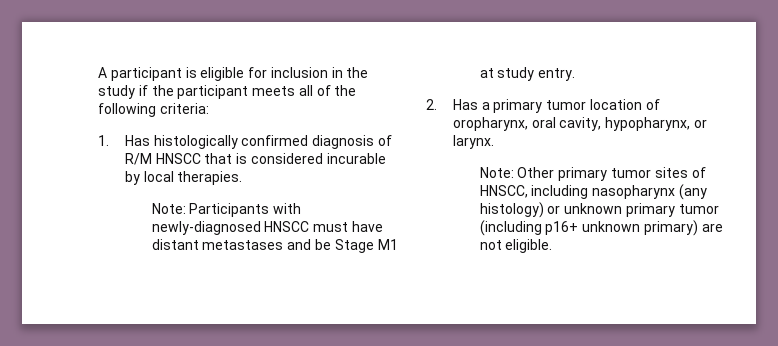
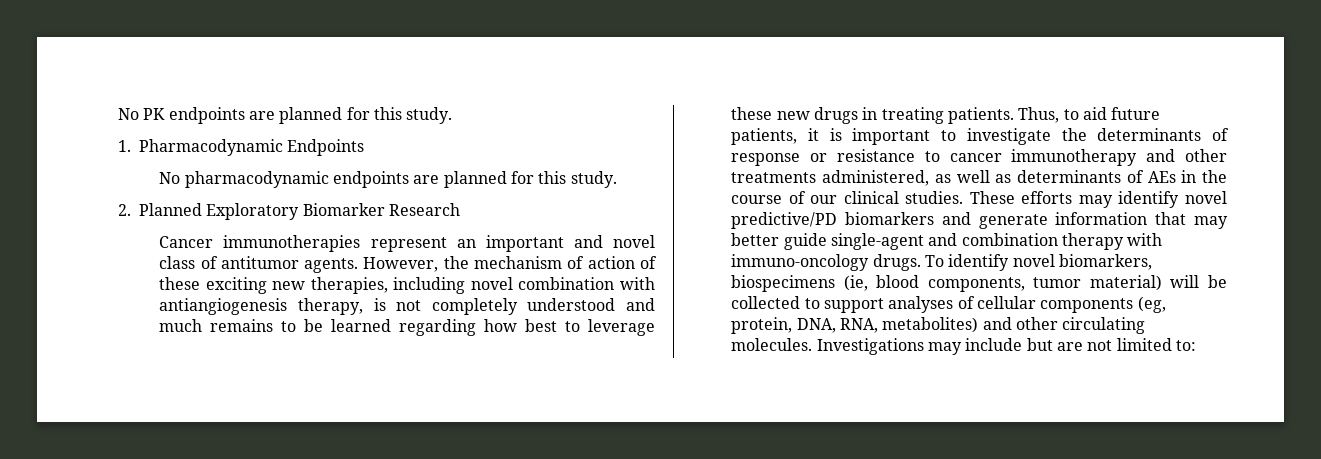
- A participant is eligible for inclusion in the study if the participant meets all of the following criteria:
- 1. Has histologically confirmed diagnosis of R/M HNSCC that is considered incurable by local therapies.
- Note: Participants with newly-diagnosed HNSCC must have distant metastases and be Stage M1 at study entry.
- 2. Has a primary tumor location of oropharynx, oral cavity, hypopharynx, or larynx.
- Note: Other primary tumor sites of HNSCC, including nasopharynx (any histology) or unknown primary tumor (including p16+ unknown primary) are not eligible.
+ No PK endpoints are planned for this study.
+ 1. Pharmacodynamic Endpoints
+ No pharmacodynamic endpoints are planned for this study.
+ 2. Planned Exploratory Biomarker Research
+ Cancer immunotherapies represent an important and novel class of antitumor agents. However, the mechanism of action of these exciting new therapies, including novel combination with antiangiogenesis therapy, is not completely understood and much remains to be learned regarding how best to leverage these new drugs in treating patients. Thus, to aid future patients, it is important to investigate the determinants of response or resistance to cancer immunotherapy and other treatments administered, as well as determinants of AEs in the course of our clinical studies. These efforts may identify novel predictive/PD biomarkers and generate information that may better guide single-agent and combination therapy with immuno-oncology drugs. To identify novel biomarkers, biospecimens (ie, blood components, tumor material) will be collected to support analyses of cellular components (eg, protein, DNA, RNA, metabolites) and other circulating molecules. Investigations may include but are not limited to:

